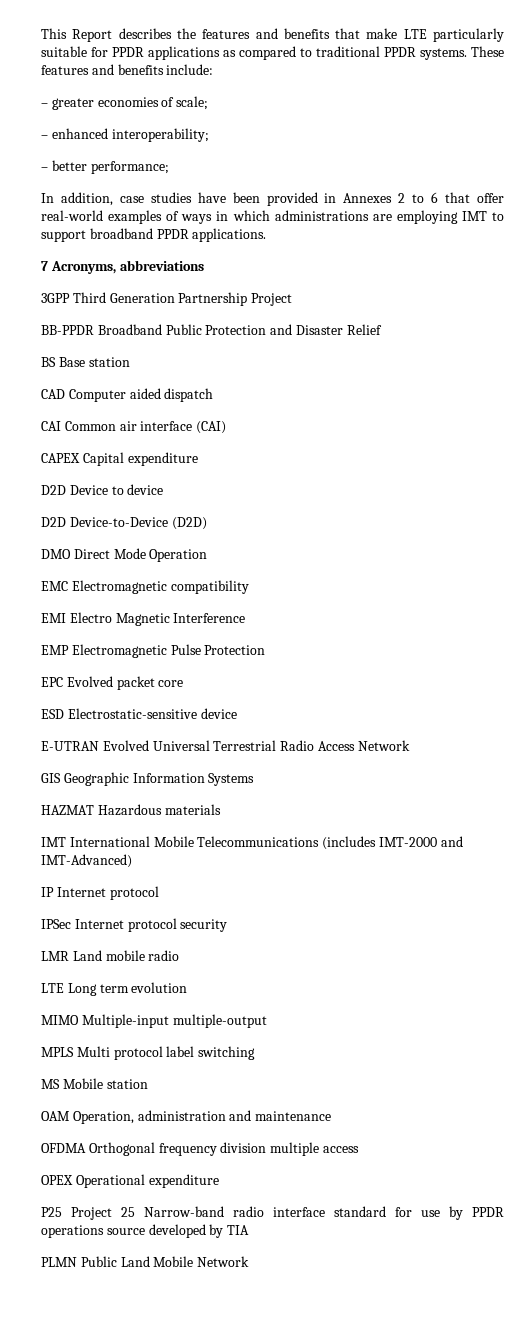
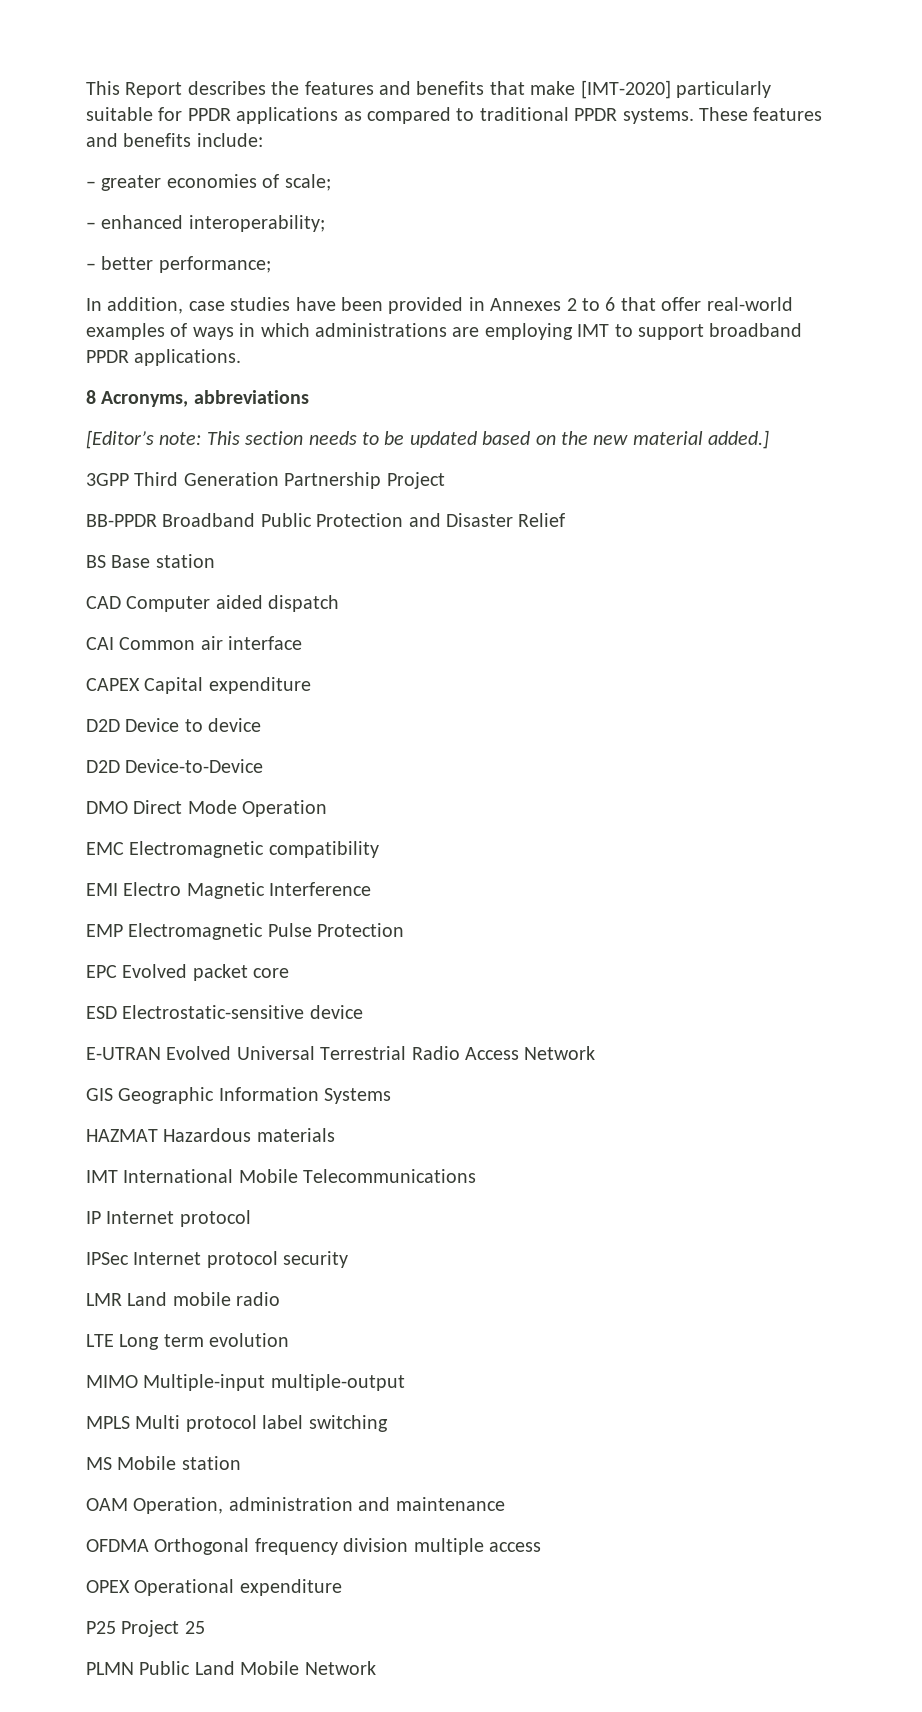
- This Report describes the features and benefits that make LTE particularly suitable for PPDR applications as compared to traditional PPDR systems.
+ This Report describes the features and benefits that make [IMT-2020] particularly suitable for PPDR applications as compared to traditional PPDR systems.
- 7 Acronyms, abbreviations
+ 8 Acronyms, abbreviations
+ [Editor’s note: This section needs to be updated based on the new material added.]
- CAI Common air interface (CAI)
+ CAI Common air interface
- D2D Device-to-Device (D2D)
+ D2D Device-to-Device
- IMT International Mobile Telecommunications (includes IMT-2000 and IMT-Advanced)
+ IMT International Mobile Telecommunications
- P25 Project 25 Narrow-band radio interface standard for use by PPDR operations source developed by TIA
+ P25 Project 25

